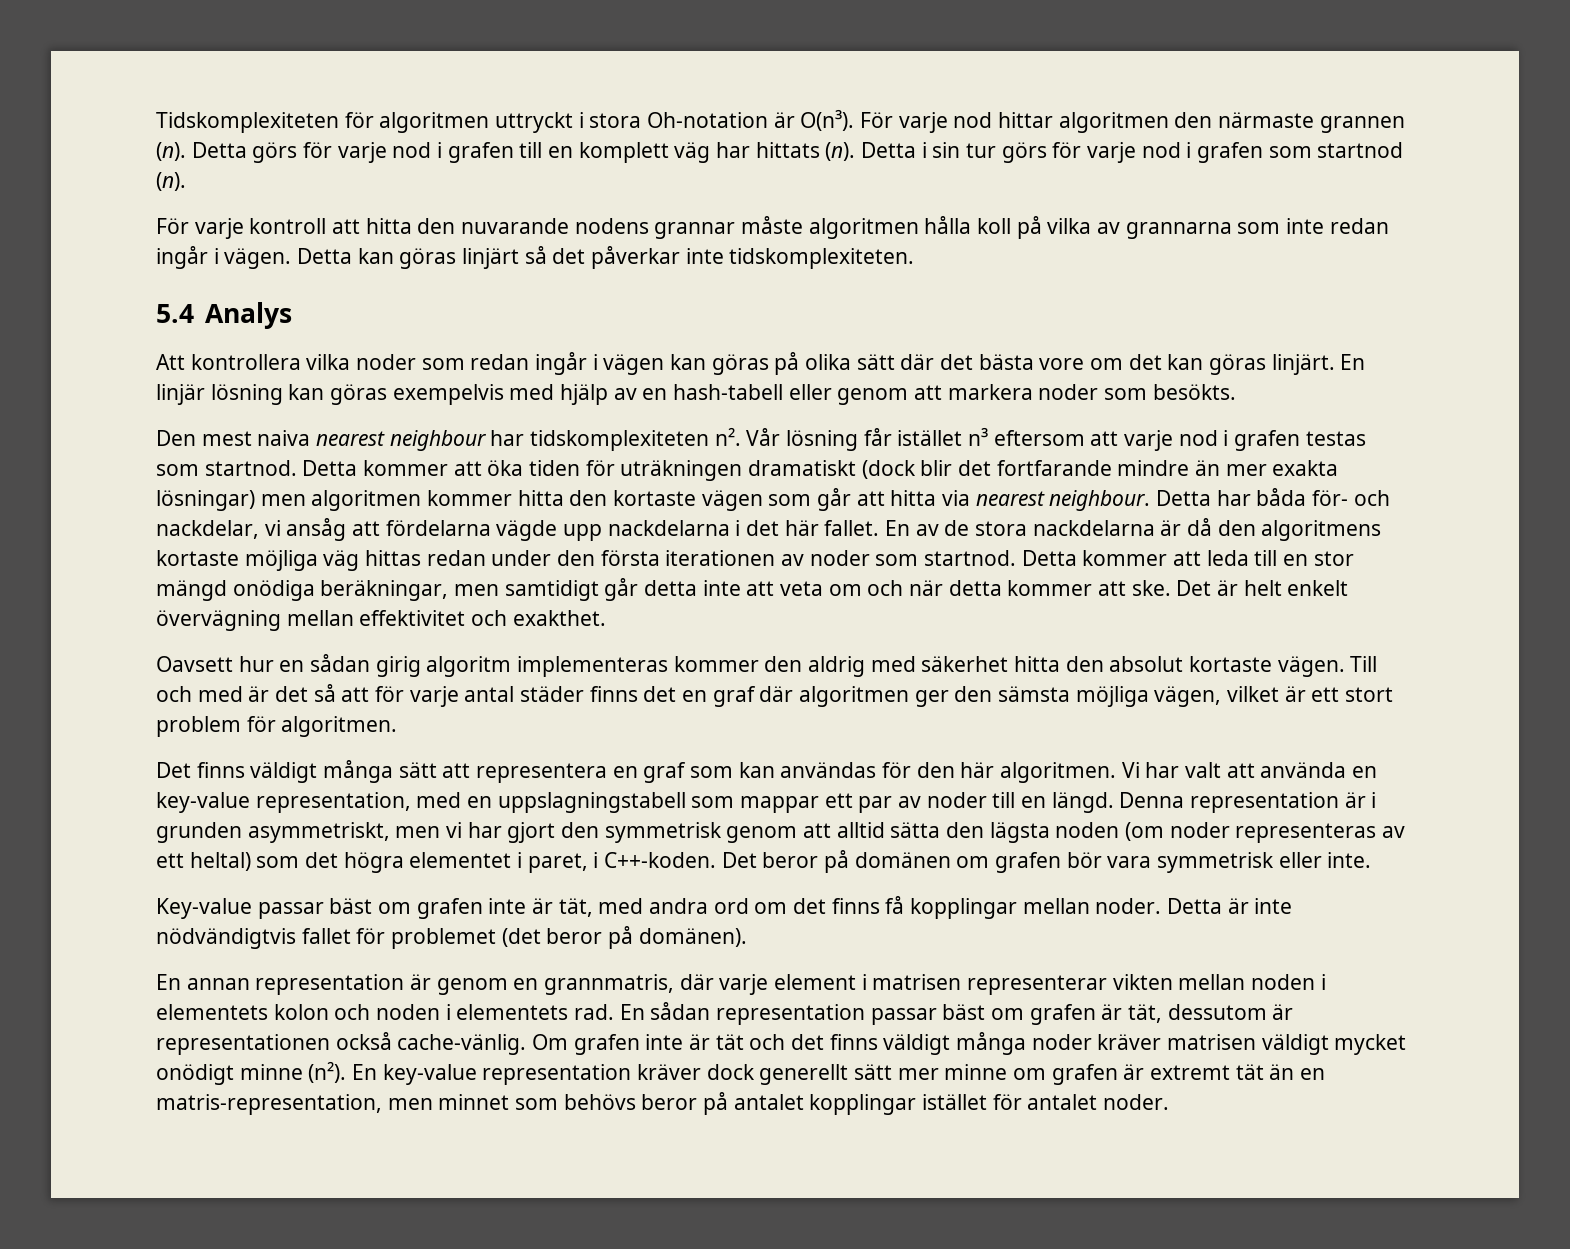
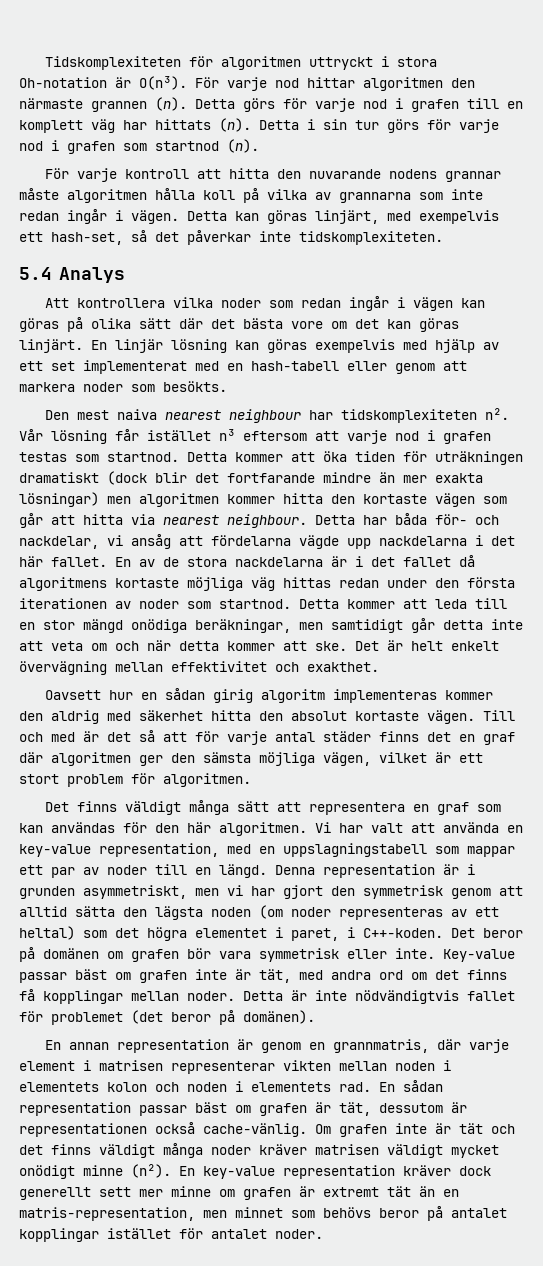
- Detta kan göras linjärt så det påverkar inte tidskomplexiteten.
+ Detta kan göras linjärt, med exempelvis ett hash-set, så det påverkar inte tidskomplexiteten.
- En linjär lösning kan göras exempelvis med hjälp av en hash-tabell eller genom att markera noder som besökts.
+ En linjär lösning kan göras exempelvis med hjälp av ett set implementerat med en hash-tabell eller genom att markera noder som besökts.
- En av de stora nackdelarna är då den algoritmens kortaste möjliga väg hittas redan under den första iterationen av noder som startnod.
+ En av de stora nackdelarna är i det fallet då algoritmens kortaste möjliga väg hittas redan under den första iterationen av noder som startnod.
- Det beror på domänen om grafen bör vara symmetrisk eller inte.
- Key-value passar bäst om grafen inte är tät, med andra ord om det finns få kopplingar mellan noder.
+ Det beror på domänen om grafen bör vara symmetrisk eller inte. Key-value passar bäst om grafen inte är tät, med andra ord om det finns få kopplingar mellan noder.
- En key-value representation kräver dock generellt sätt mer minne om grafen är extremt tät än en matris-representation, men minnet som behövs beror på antalet kopplingar istället för antalet noder.
+ En key-value representation kräver dock generellt sett mer minne om grafen är extremt tät än en matris-representation, men minnet som behövs beror på antalet kopplingar istället för antalet noder.

